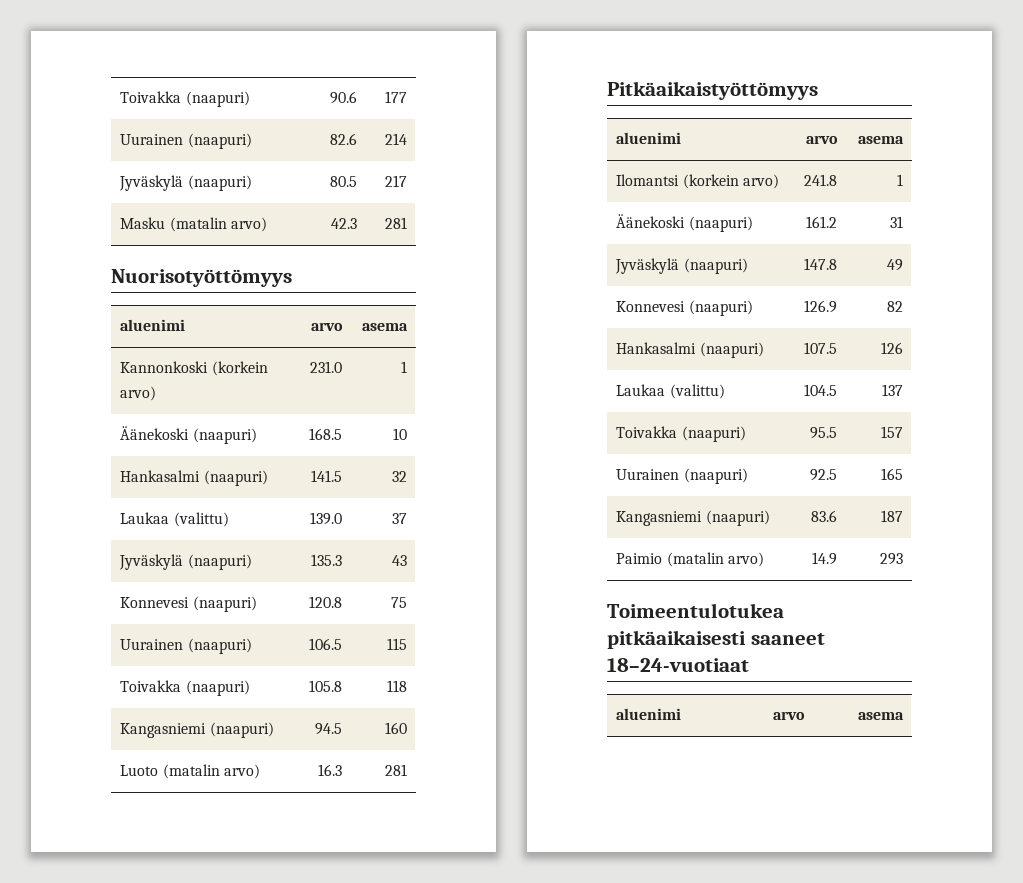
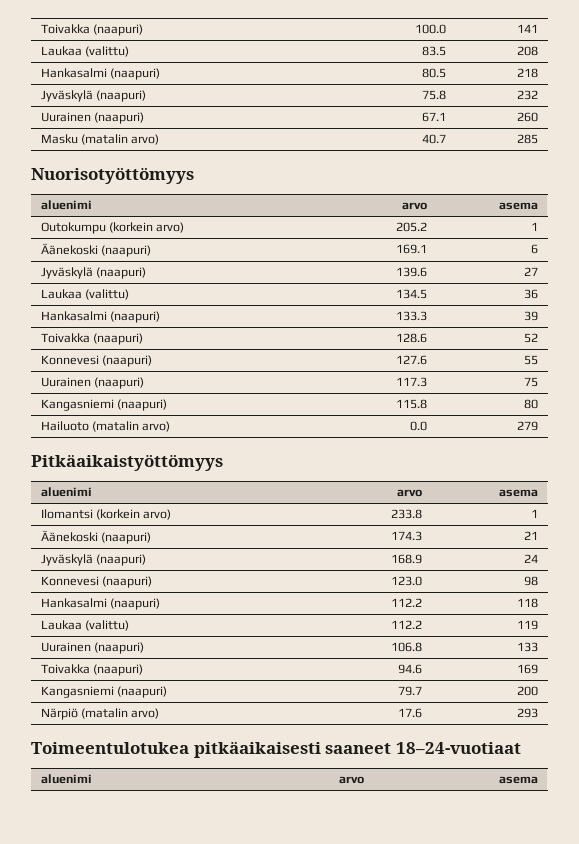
- Toivakka (naapuri) | 90.6 | 177
- Uurainen (naapuri) | 82.6 | 214
- Jyväskylä (naapuri) | 80.5 | 217
+ Toivakka (naapuri) | 100.0 | 141
+ Laukaa (valittu) | 83.5 | 208
+ Hankasalmi (naapuri) | 80.5 | 218
+ Jyväskylä (naapuri) | 75.8 | 232
+ Uurainen (naapuri) | 67.1 | 260
- Masku (matalin arvo) | 42.3 | 281
+ Masku (matalin arvo) | 40.7 | 285
- Kannonkoski (korkein arvo) | 231.0 | 1
- Äänekoski (naapuri) | 168.5 | 10
- Hankasalmi (naapuri) | 141.5 | 32
- Laukaa (valittu) | 139.0 | 37
- Jyväskylä (naapuri) | 135.3 | 43
- Konnevesi (naapuri) | 120.8 | 75
- Uurainen (naapuri) | 106.5 | 115
- Toivakka (naapuri) | 105.8 | 118
- Kangasniemi (naapuri) | 94.5 | 160
- Luoto (matalin arvo) | 16.3 | 281
+ Outokumpu (korkein arvo) | 205.2 | 1
+ Äänekoski (naapuri) | 169.1 | 6
+ Jyväskylä (naapuri) | 139.6 | 27
+ Laukaa (valittu) | 134.5 | 36
+ Hankasalmi (naapuri) | 133.3 | 39
+ Toivakka (naapuri) | 128.6 | 52
+ Konnevesi (naapuri) | 127.6 | 55
+ Uurainen (naapuri) | 117.3 | 75
+ Kangasniemi (naapuri) | 115.8 | 80
+ Hailuoto (matalin arvo) | 0.0 | 279
- Ilomantsi (korkein arvo) | 241.8 | 1
- Äänekoski (naapuri) | 161.2 | 31
- Jyväskylä (naapuri) | 147.8 | 49
- Konnevesi (naapuri) | 126.9 | 82
- Hankasalmi (naapuri) | 107.5 | 126
- Laukaa (valittu) | 104.5 | 137
- Toivakka (naapuri) | 95.5 | 157
- Uurainen (naapuri) | 92.5 | 165
- Kangasniemi (naapuri) | 83.6 | 187
- Paimio (matalin arvo) | 14.9 | 293
+ Ilomantsi (korkein arvo) | 233.8 | 1
+ Äänekoski (naapuri) | 174.3 | 21
+ Jyväskylä (naapuri) | 168.9 | 24
+ Konnevesi (naapuri) | 123.0 | 98
+ Hankasalmi (naapuri) | 112.2 | 118
+ Laukaa (valittu) | 112.2 | 119
+ Uurainen (naapuri) | 106.8 | 133
+ Toivakka (naapuri) | 94.6 | 169
+ Kangasniemi (naapuri) | 79.7 | 200
+ Närpiö (matalin arvo) | 17.6 | 293

